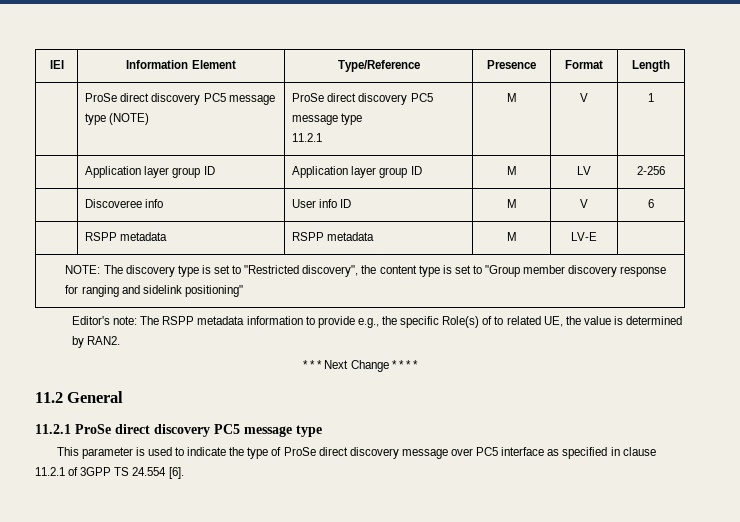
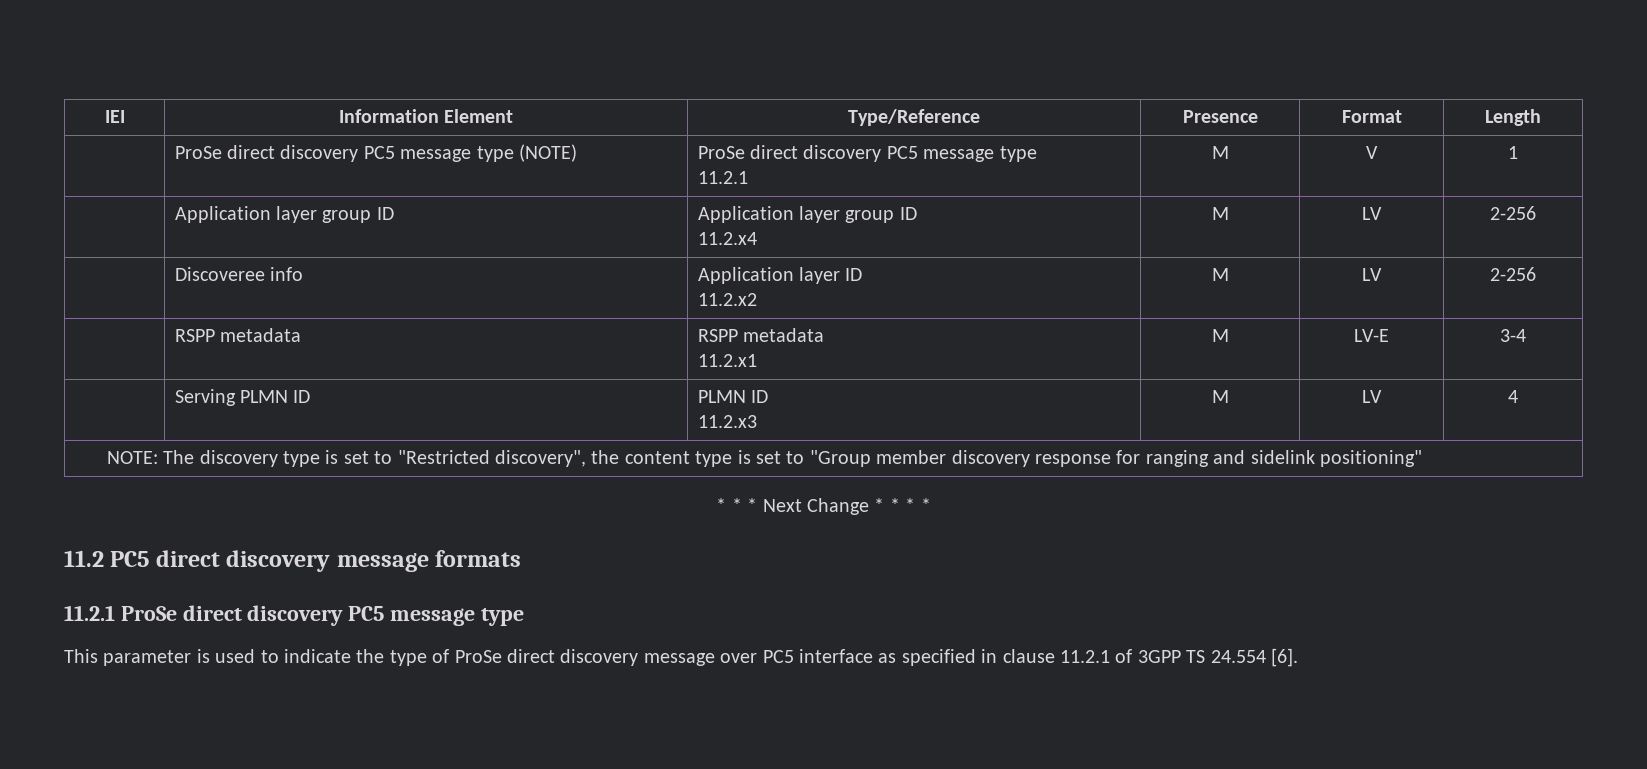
- | Application layer group ID | Application layer group ID | M | LV | 2-256
+ | Application layer group ID | Application layer group ID
+ 11.2.x4 | M | LV | 2-256
- | Discoveree info | User info ID | M | V | 6
+ | Discoveree info | Application layer ID
+ 11.2.x2 | M | LV | 2-256
- | RSPP metadata | RSPP metadata | M | LV-E |
+ | RSPP metadata | RSPP metadata
+ 11.2.x1 | M | LV-E | 3-4
+ | Serving PLMN ID | PLMN ID
+ 11.2.x3 | M | LV | 4
- Editor's note: The RSPP metadata information to provide e.g., the specific Role(s) of to related UE, the value is determined by RAN2.
- 11.2 General
+ 11.2 PC5 direct discovery message formats

